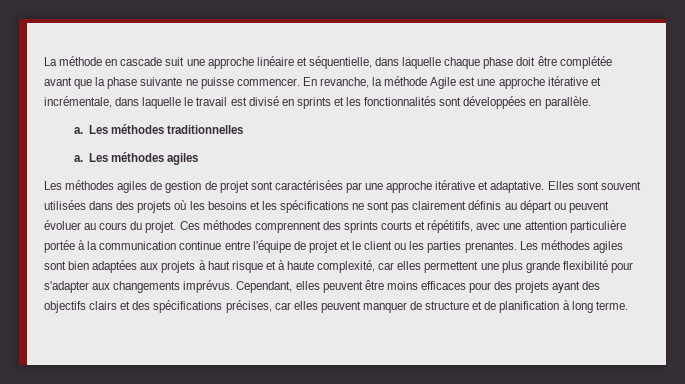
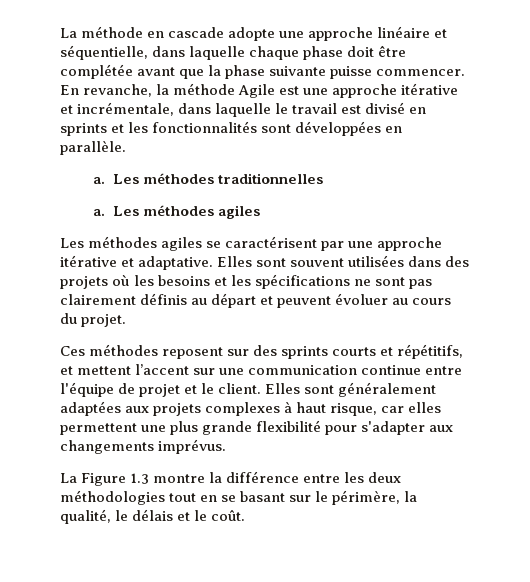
- La méthode en cascade suit une approche linéaire et séquentielle, dans laquelle chaque phase doit être complétée avant que la phase suivante ne puisse commencer.
+ La méthode en cascade adopte une approche linéaire et séquentielle, dans laquelle chaque phase doit être complétée avant que la phase suivante puisse commencer.
- Les méthodes agiles de gestion de projet sont caractérisées par une approche itérative et adaptative.
+ Les méthodes agiles se caractérisent par une approche itérative et adaptative.
- Elles sont souvent utilisées dans des projets où les besoins et les spécifications ne sont pas clairement définis au départ ou peuvent évoluer au cours du projet. Ces méthodes comprennent des sprints courts et répétitifs, avec une attention particulière portée à la communication continue entre l'équipe de projet et le client ou les parties prenantes. Les méthodes agiles sont bien adaptées aux projets à haut risque et à haute complexité, car elles permettent une plus grande flexibilité pour s'adapter aux changements imprévus. Cependant, elles peuvent être moins efficaces pour des projets ayant des objectifs clairs et des spécifications précises, car elles peuvent manquer de structure et de planification à long terme.
+ Elles sont souvent utilisées dans des projets où les besoins et les spécifications ne sont pas clairement définis au départ et peuvent évoluer au cours du projet.
+ Ces méthodes reposent sur des sprints courts et répétitifs, et mettent l’accent sur une communication continue entre l'équipe de projet et le client. Elles sont généralement adaptées aux projets complexes à haut risque, car elles permettent une plus grande flexibilité pour s'adapter aux changements imprévus.
+ La Figure 1.3 montre la différence entre les deux méthodologies tout en se basant sur le périmère, la qualité, le délais et le coût.

